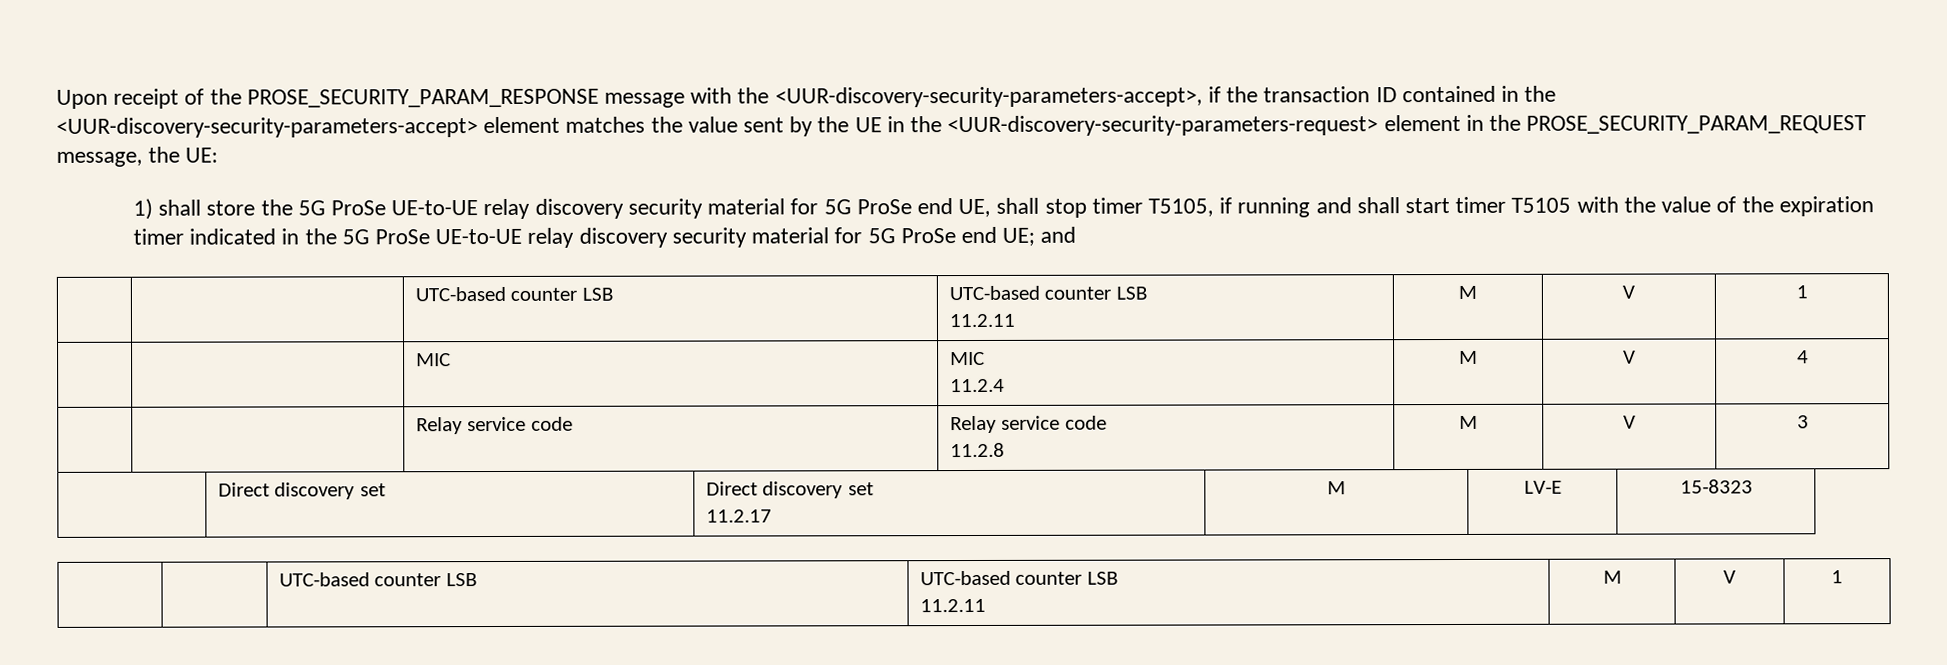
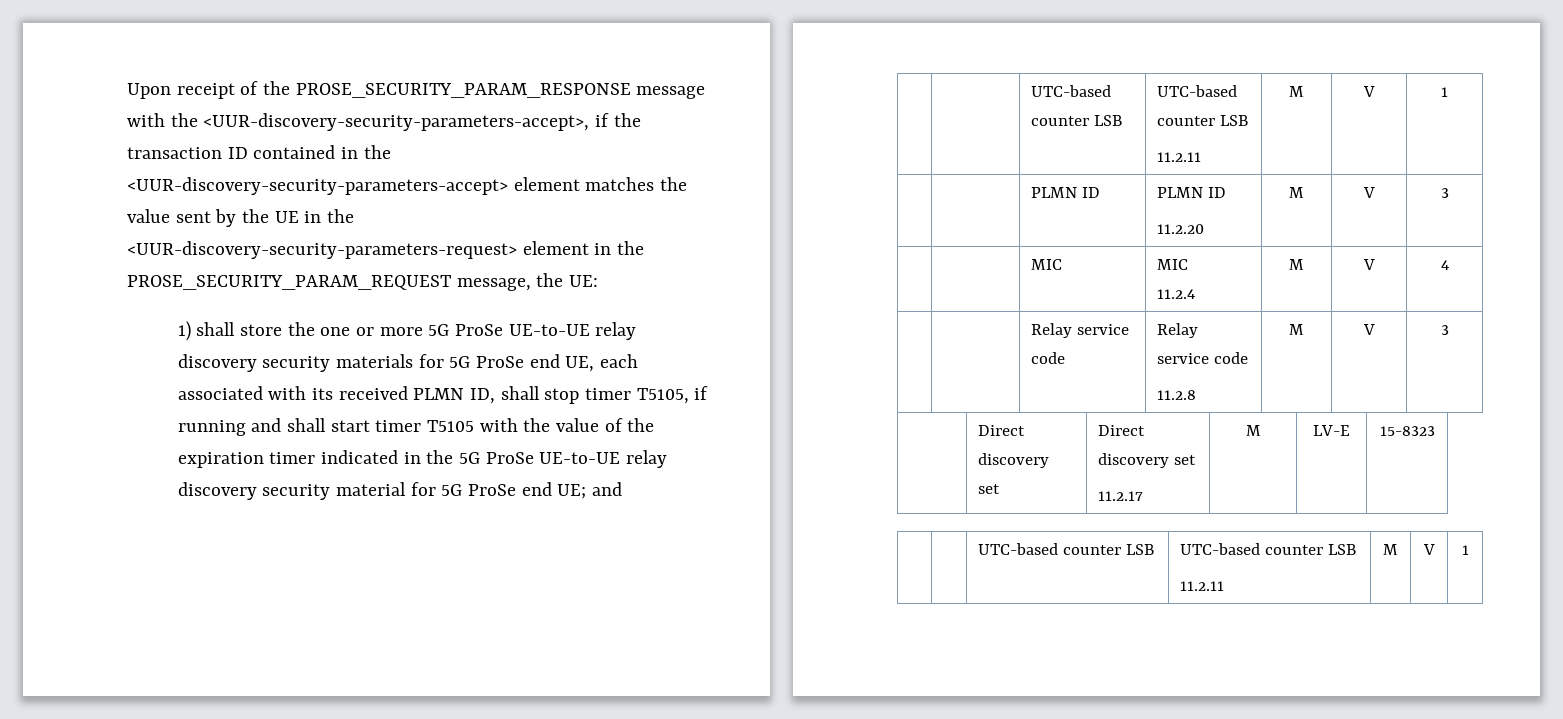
- 1) shall store the 5G ProSe UE-to-UE relay discovery security material for 5G ProSe end UE, shall stop timer T5105, if running and shall start timer T5105 with the value of the expiration timer indicated in the 5G ProSe UE-to-UE relay discovery security material for 5G ProSe end UE; and
+ 1) shall store the one or more 5G ProSe UE-to-UE relay discovery security materials for 5G ProSe end UE, each associated with its received PLMN ID, shall stop timer T5105, if running and shall start timer T5105 with the value of the expiration timer indicated in the 5G ProSe UE-to-UE relay discovery security material for 5G ProSe end UE; and
+ | | PLMN ID | PLMN ID
+ 11.2.20 | M | V | 3

